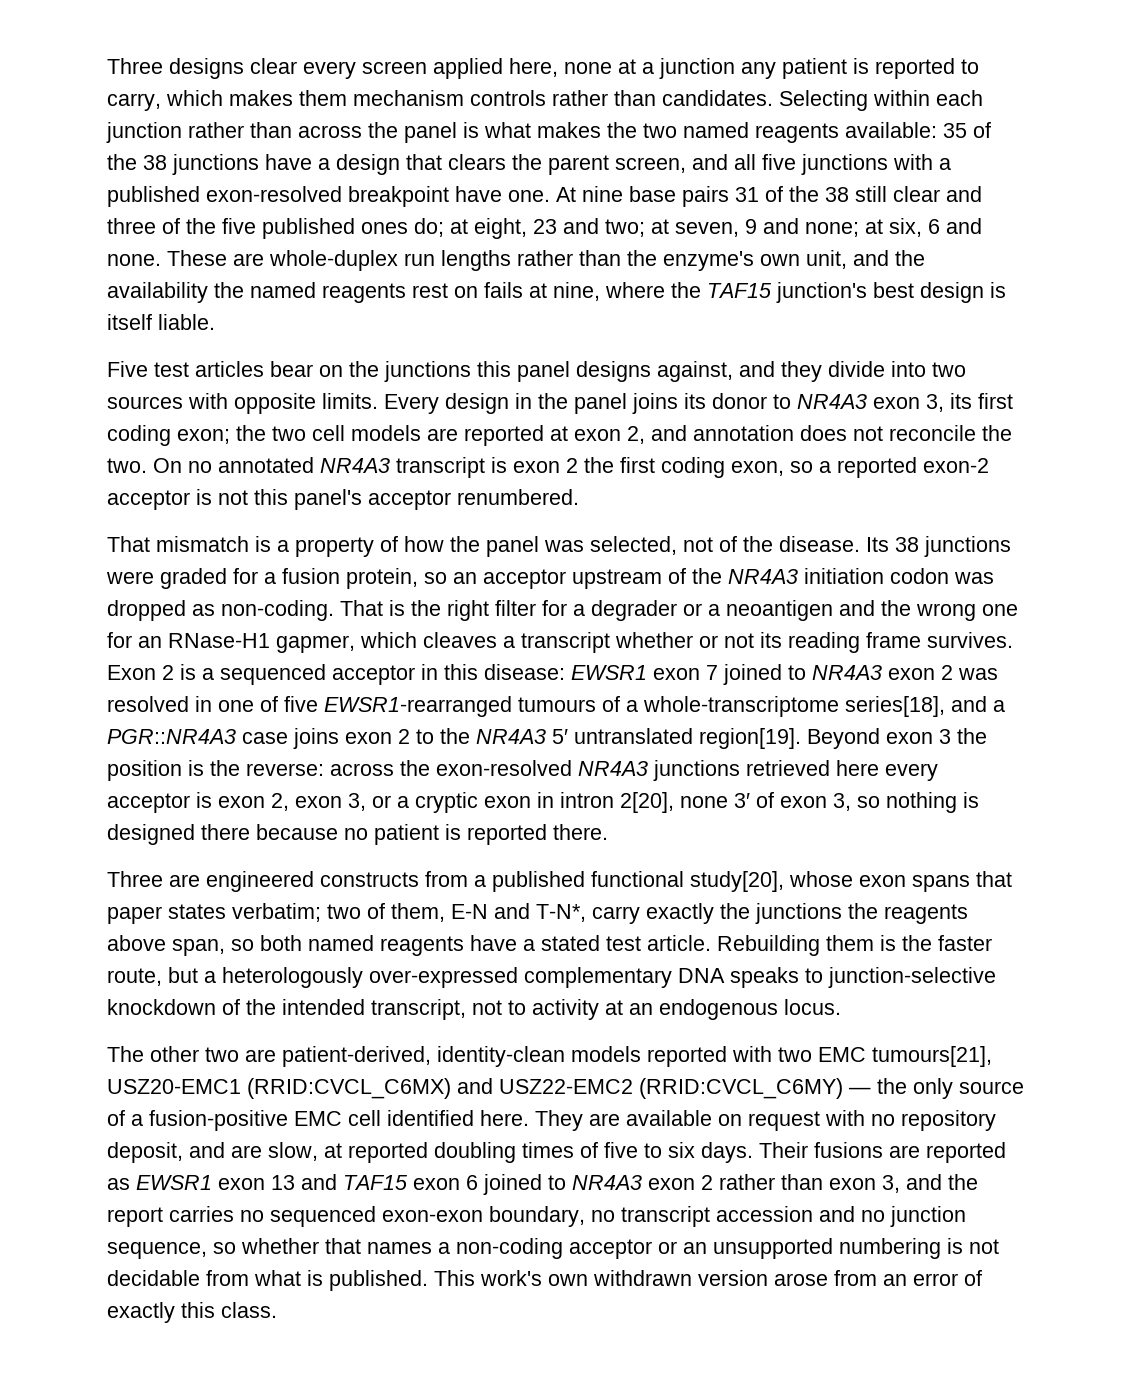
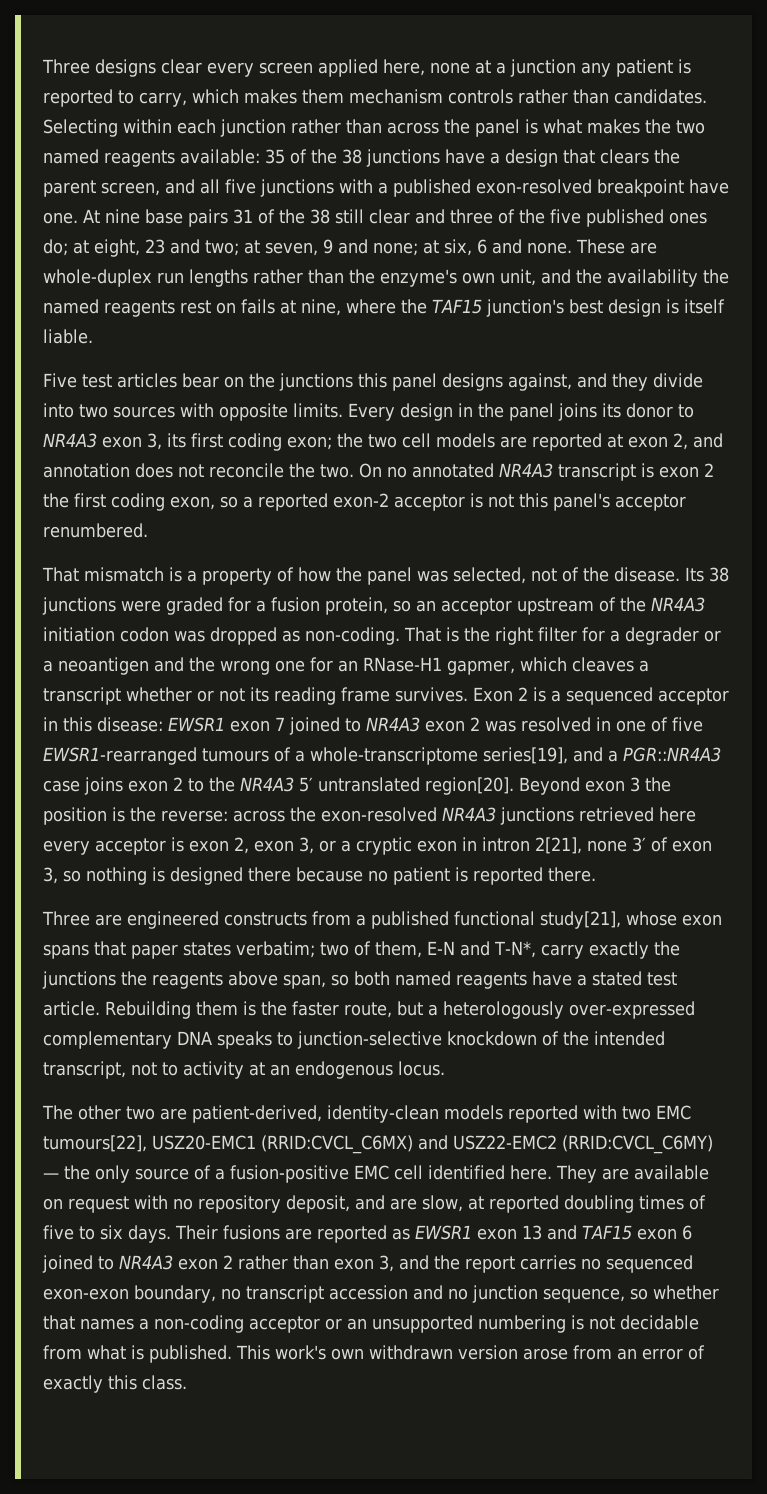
- Exon 2 is a sequenced acceptor in this disease: EWSR1 exon 7 joined to NR4A3 exon 2 was resolved in one of five EWSR1-rearranged tumours of a whole-transcriptome series[18], and a PGR::NR4A3 case joins exon 2 to the NR4A3 5′ untranslated region[19].
+ Exon 2 is a sequenced acceptor in this disease: EWSR1 exon 7 joined to NR4A3 exon 2 was resolved in one of five EWSR1-rearranged tumours of a whole-transcriptome series[19], and a PGR::NR4A3 case joins exon 2 to the NR4A3 5′ untranslated region[20].
- Beyond exon 3 the position is the reverse: across the exon-resolved NR4A3 junctions retrieved here every acceptor is exon 2, exon 3, or a cryptic exon in intron 2[20], none 3′ of exon 3, so nothing is designed there because no patient is reported there.
+ Beyond exon 3 the position is the reverse: across the exon-resolved NR4A3 junctions retrieved here every acceptor is exon 2, exon 3, or a cryptic exon in intron 2[21], none 3′ of exon 3, so nothing is designed there because no patient is reported there.
- Three are engineered constructs from a published functional study[20], whose exon spans that paper states verbatim; two of them, E-N and T-N*, carry exactly the junctions the reagents above span, so both named reagents have a stated test article.
+ Three are engineered constructs from a published functional study[21], whose exon spans that paper states verbatim; two of them, E-N and T-N*, carry exactly the junctions the reagents above span, so both named reagents have a stated test article.
- The other two are patient-derived, identity-clean models reported with two EMC tumours[21], USZ20-EMC1 (RRID:CVCL_C6MX) and USZ22-EMC2 (RRID:CVCL_C6MY) — the only source of a fusion-positive EMC cell identified here.
+ The other two are patient-derived, identity-clean models reported with two EMC tumours[22], USZ20-EMC1 (RRID:CVCL_C6MX) and USZ22-EMC2 (RRID:CVCL_C6MY) — the only source of a fusion-positive EMC cell identified here.

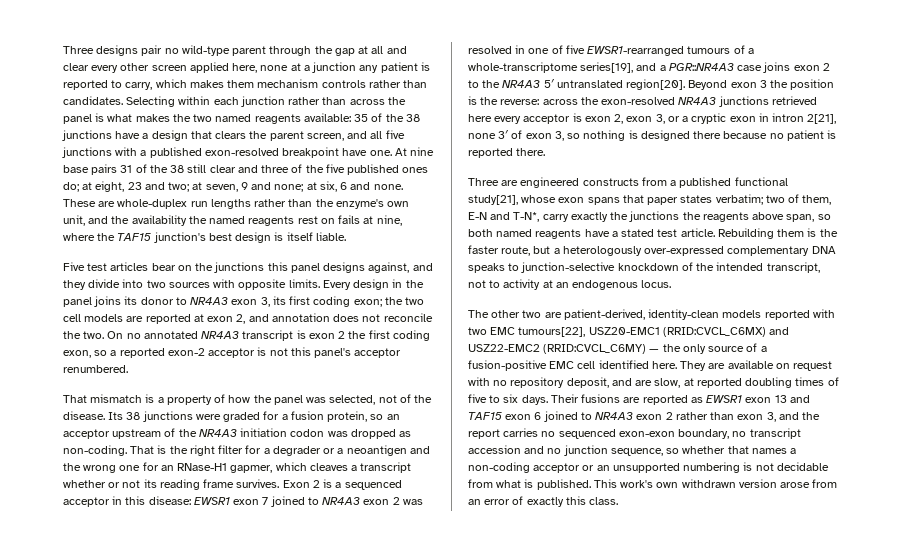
- Three designs clear every screen applied here, none at a junction any patient is reported to carry, which makes them mechanism controls rather than candidates.
+ Three designs pair no wild-type parent through the gap at all and clear every other screen applied here, none at a junction any patient is reported to carry, which makes them mechanism controls rather than candidates.

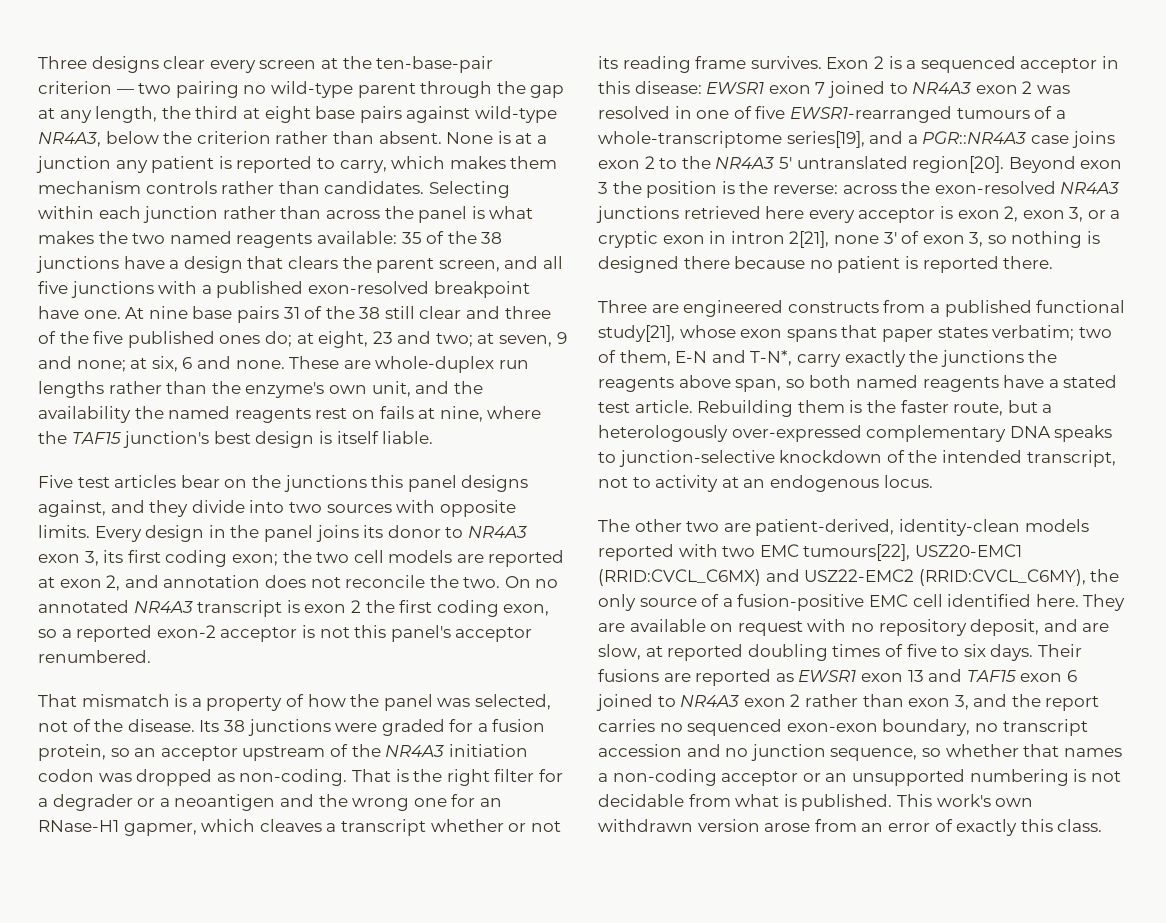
- Three designs pair no wild-type parent through the gap at all and clear every other screen applied here, none at a junction any patient is reported to carry, which makes them mechanism controls rather than candidates.
+ Three designs clear every screen at the ten-base-pair criterion — two pairing no wild-type parent through the gap at any length, the third at eight base pairs against wild-type NR4A3, below the criterion rather than absent. None is at a junction any patient is reported to carry, which makes them mechanism controls rather than candidates.
- The other two are patient-derived, identity-clean models reported with two EMC tumours[22], USZ20-EMC1 (RRID:CVCL_C6MX) and USZ22-EMC2 (RRID:CVCL_C6MY) — the only source of a fusion-positive EMC cell identified here.
+ The other two are patient-derived, identity-clean models reported with two EMC tumours[22], USZ20-EMC1 (RRID:CVCL_C6MX) and USZ22-EMC2 (RRID:CVCL_C6MY), the only source of a fusion-positive EMC cell identified here.

